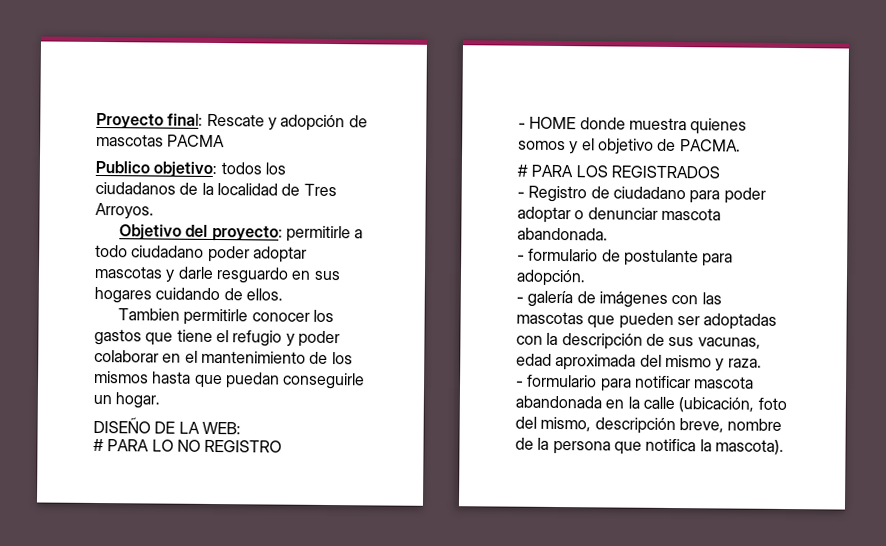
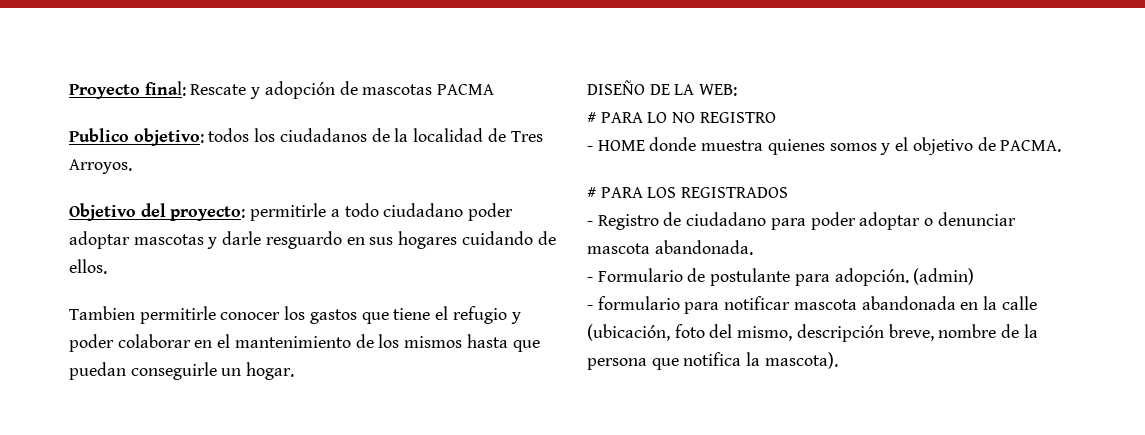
- - formulario de postulante para adopción.
- - galería de imágenes con las mascotas que pueden ser adoptadas con la descripción de sus vacunas, edad aproximada del mismo y raza.
+ - Formulario de postulante para adopción. (admin)

